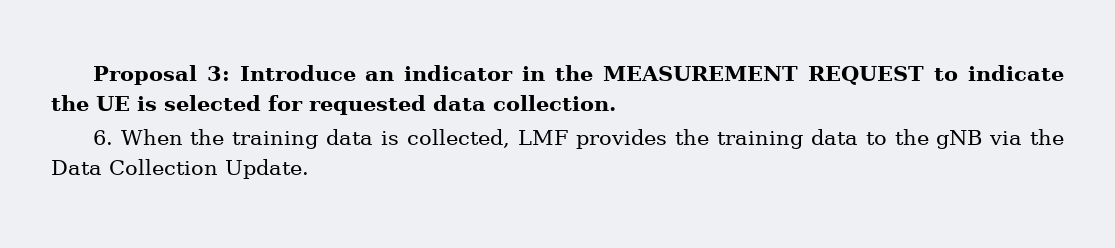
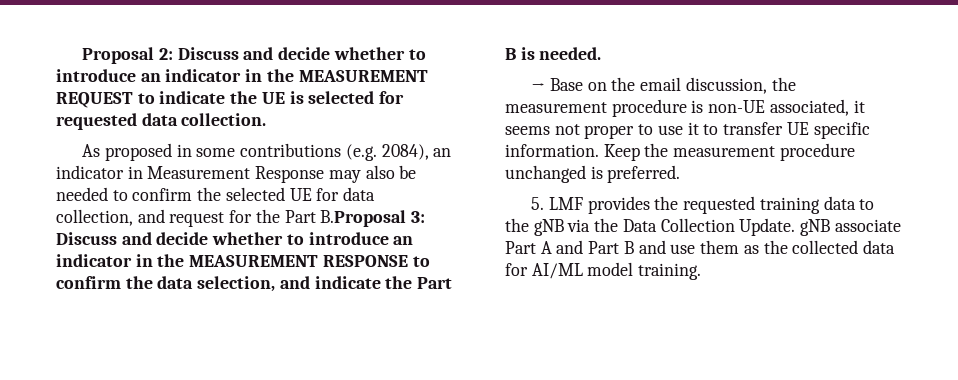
- Proposal 3: Introduce an indicator in the MEASUREMENT REQUEST to indicate the UE is selected for requested data collection.
+ Proposal 2: Discuss and decide whether to introduce an indicator in the MEASUREMENT REQUEST to indicate the UE is selected for requested data collection.
- 6. When the training data is collected, LMF provides the training data to the gNB via the Data Collection Update.
+ As proposed in some contributions (e.g. 2084), an indicator in Measurement Response may also be needed to confirm the selected UE for data collection, and request for the Part B.Proposal 3: Discuss and decide whether to introduce an indicator in the MEASUREMENT RESPONSE to confirm the data selection, and indicate the Part B is needed.
+ → Base on the email discussion, the measurement procedure is non-UE associated, it seems not proper to use it to transfer UE specific information. Keep the measurement procedure unchanged is preferred.
+ 5. LMF provides the requested training data to the gNB via the Data Collection Update. gNB associate Part A and Part B and use them as the collected data for AI/ML model training.

